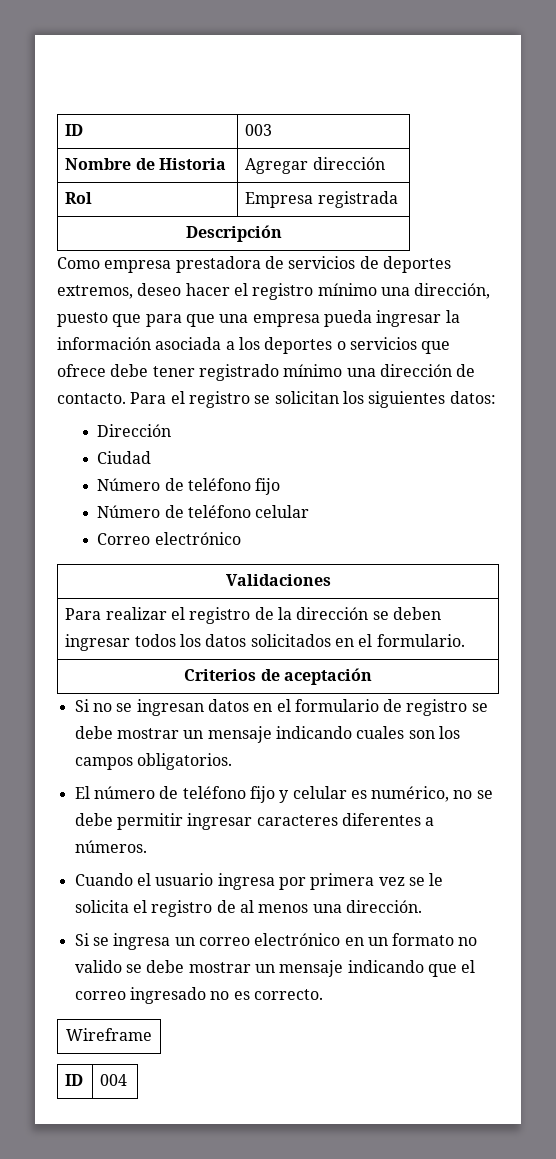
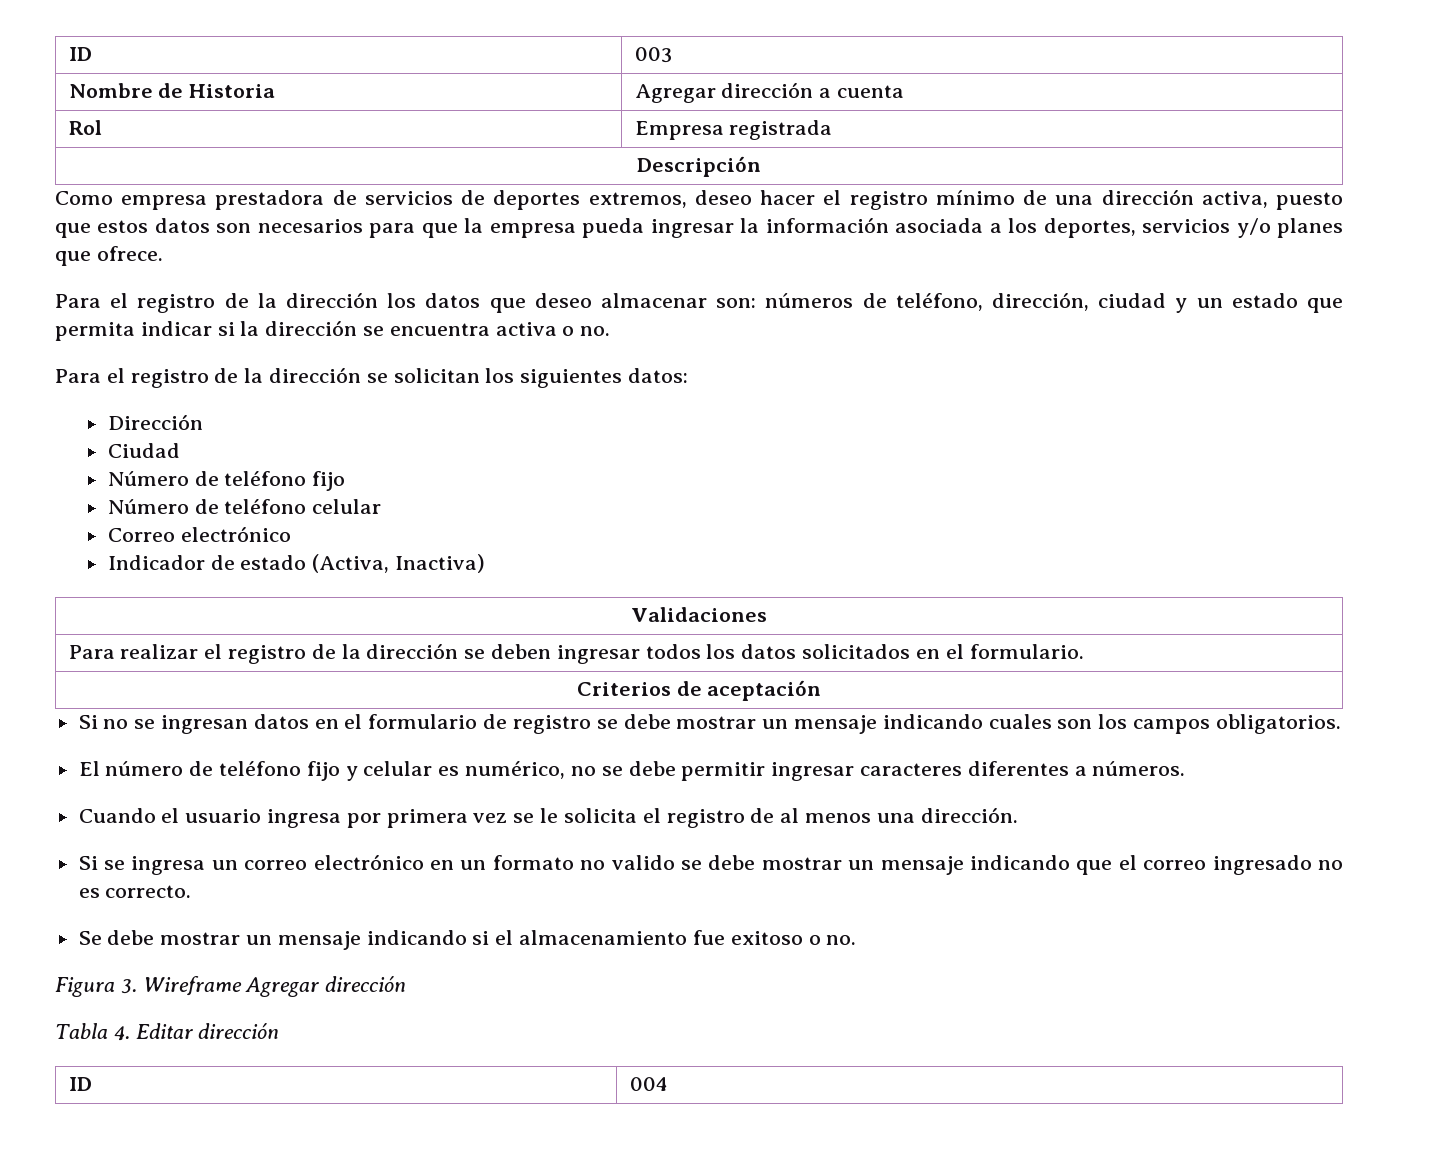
- Nombre de Historia | Agregar dirección
+ Nombre de Historia | Agregar dirección a cuenta
- Como empresa prestadora de servicios de deportes extremos, deseo hacer el registro mínimo una dirección, puesto que para que una empresa pueda ingresar la información asociada a los deportes o servicios que ofrece debe tener registrado mínimo una dirección de contacto. Para el registro se solicitan los siguientes datos:
+ Como empresa prestadora de servicios de deportes extremos, deseo hacer el registro mínimo de una dirección activa, puesto que estos datos son necesarios para que la empresa pueda ingresar la información asociada a los deportes, servicios y/o planes que ofrece.
+ Para el registro de la dirección los datos que deseo almacenar son: números de teléfono, dirección, ciudad y un estado que permita indicar si la dirección se encuentra activa o no.
+ Para el registro de la dirección se solicitan los siguientes datos:
+ Indicador de estado (Activa, Inactiva)
- Wireframe
+ Se debe mostrar un mensaje indicando si el almacenamiento fue exitoso o no.
+ Figura 3. Wireframe Agregar dirección
+ Tabla 4. Editar dirección

